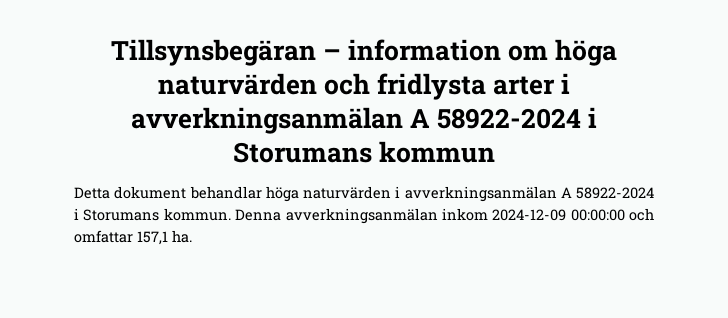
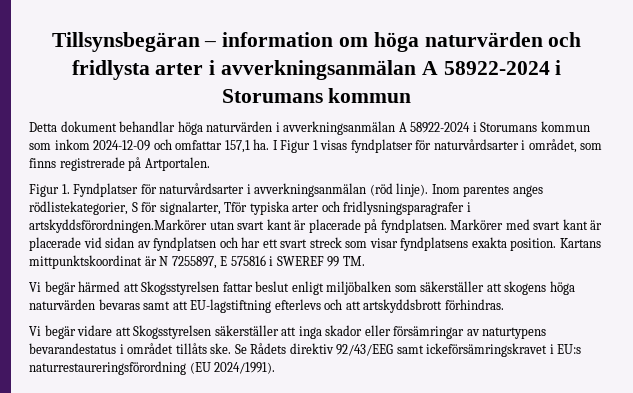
- Detta dokument behandlar höga naturvärden i avverkningsanmälan A 58922-2024 i Storumans kommun. Denna avverkningsanmälan inkom 2024-12-09 00:00:00 och omfattar 157,1 ha.
+ Detta dokument behandlar höga naturvärden i avverkningsanmälan A 58922-2024 i Storumans kommun som inkom 2024-12-09 och omfattar 157,1 ha.
+ I Figur 1 visas fyndplatser för naturvårdsarter i området, som finns registrerade på Artportalen.
+ Figur 1. Fyndplatser för naturvårdsarter i avverkningsanmälan (röd linje). Inom parentes anges rödlistekategorier, S för signalarter, Tför typiska arter och fridlysningsparagrafer i artskyddsförordningen.Markörer utan svart kant är placerade på fyndplatsen. Markörer med svart kant är placerade vid sidan av fyndplatsen och har ett svart streck som visar fyndplatsens exakta position. Kartans mittpunktskoordinat är N 7255897, E 575816 i SWEREF 99 TM.
+ Vi begär härmed att Skogsstyrelsen fattar beslut enligt miljöbalken som säkerställer att skogens höga naturvärden bevaras samt att EU-lagstiftning efterlevs och att artskyddsbrott förhindras.
+ Vi begär vidare att Skogsstyrelsen säkerställer att inga skador eller försämringar av naturtypens bevarandestatus i området tillåts ske. Se Rådets direktiv 92/43/EEG samt ickeförsämringskravet i EU:s naturrestaureringsförordning (EU 2024/1991).

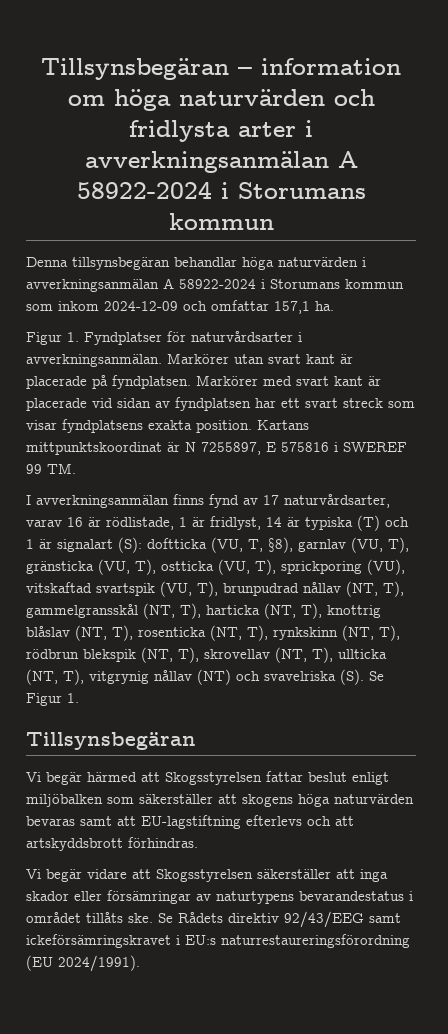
- Detta dokument behandlar höga naturvärden i avverkningsanmälan A 58922-2024 i Storumans kommun som inkom 2024-12-09 och omfattar 157,1 ha. I Figur 1 visas fyndplatser för naturvårdsarter i området, som finns registrerade på Artportalen.
+ Denna tillsynsbegäran behandlar höga naturvärden i avverkningsanmälan A 58922-2024 i Storumans kommun som inkom 2024-12-09 och omfattar 157,1 ha.
- Figur 1. Fyndplatser för naturvårdsarter i avverkningsanmälan (röd linje). Inom parentes anges rödlistekategorier, S för signalarter, Tför typiska arter och fridlysningsparagrafer i artskyddsförordningen.Markörer utan svart kant är placerade på fyndplatsen.
+ Figur 1. Fyndplatser för naturvårdsarter i avverkningsanmälan. Markörer utan svart kant är placerade på fyndplatsen.
- Markörer med svart kant är placerade vid sidan av fyndplatsen och har ett svart streck som visar fyndplatsens exakta position.
+ Markörer med svart kant är placerade vid sidan av fyndplatsen har ett svart streck som visar fyndplatsens exakta position.
+ I avverkningsanmälan finns fynd av 17 naturvårdsarter, varav 16 är rödlistade, 1 är fridlyst, 14 är typiska (T) och 1 är signalart (S): doftticka (VU, T, §8), garnlav (VU, T), gränsticka (VU, T), ostticka (VU, T), sprickporing (VU), vitskaftad svartspik (VU, T), brunpudrad nållav (NT, T), gammelgransskål (NT, T), harticka (NT, T), knottrig blåslav (NT, T), rosenticka (NT, T), rynkskinn (NT, T), rödbrun blekspik (NT, T), skrovellav (NT, T), ullticka (NT, T), vitgrynig nållav (NT) och svavelriska (S). Se Figur 1.
+ Tillsynsbegäran

